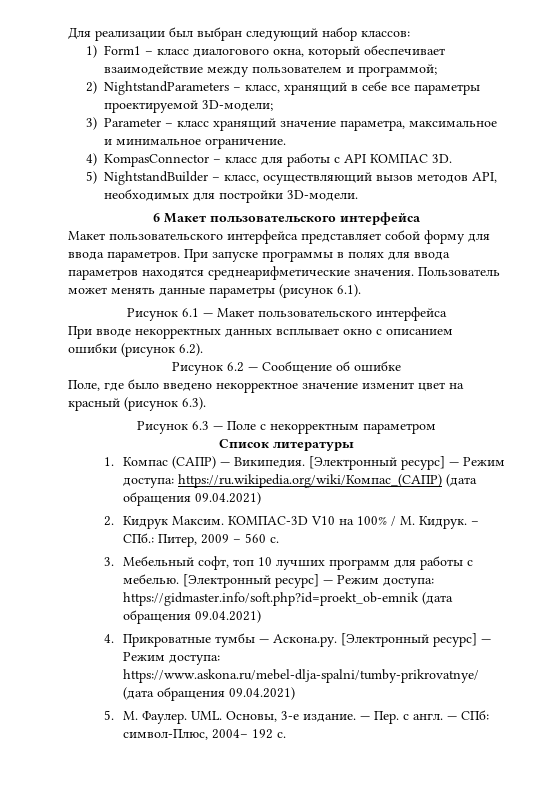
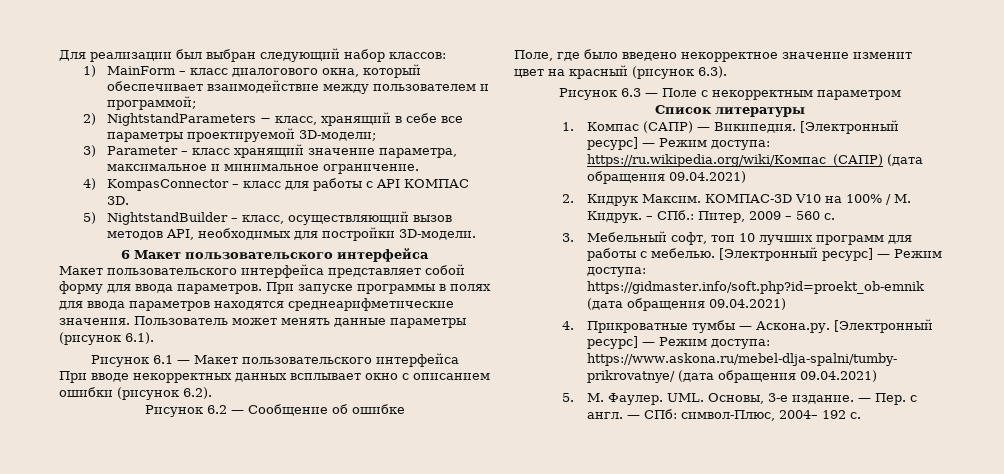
- 1) Form1 – класс диалогового окна, который обеспечивает взаимодействие между пользователем и программой;
+ 1) MainForm – класс диалогового окна, который обеспечивает взаимодействие между пользователем и программой;

